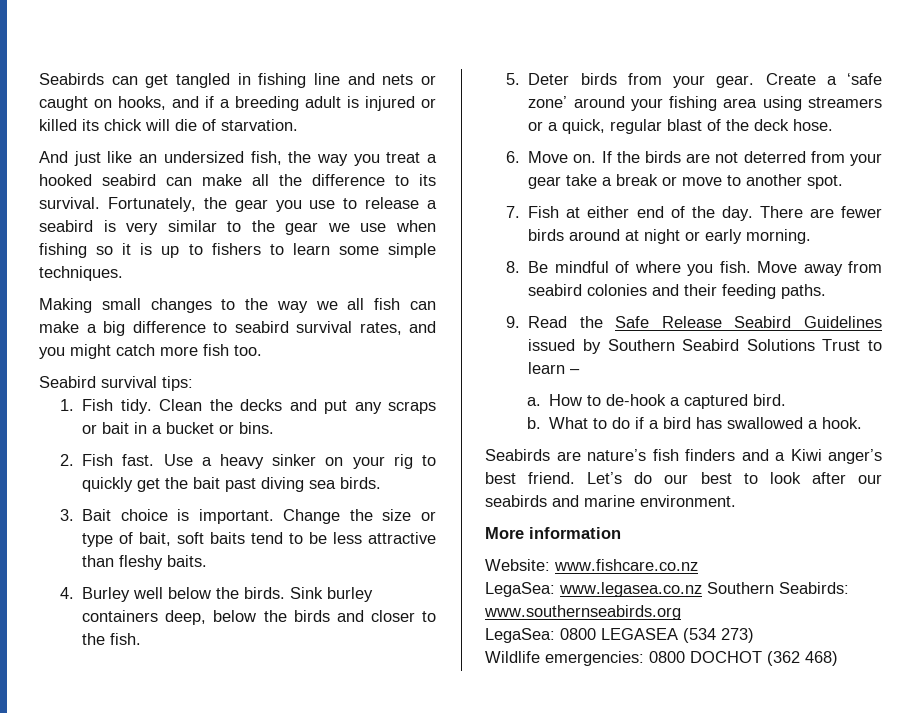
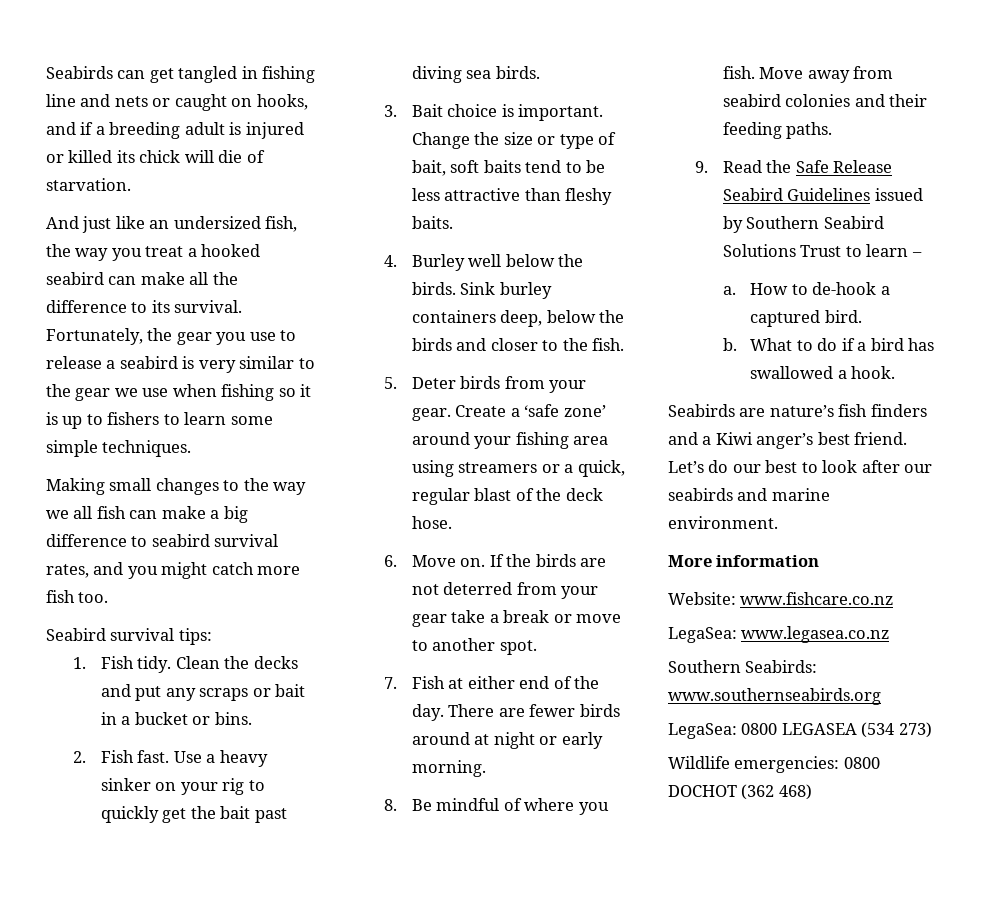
- LegaSea: www.legasea.co.nz Southern Seabirds: www.southernseabirds.org
+ LegaSea: www.legasea.co.nz
+ Southern Seabirds: www.southernseabirds.org

